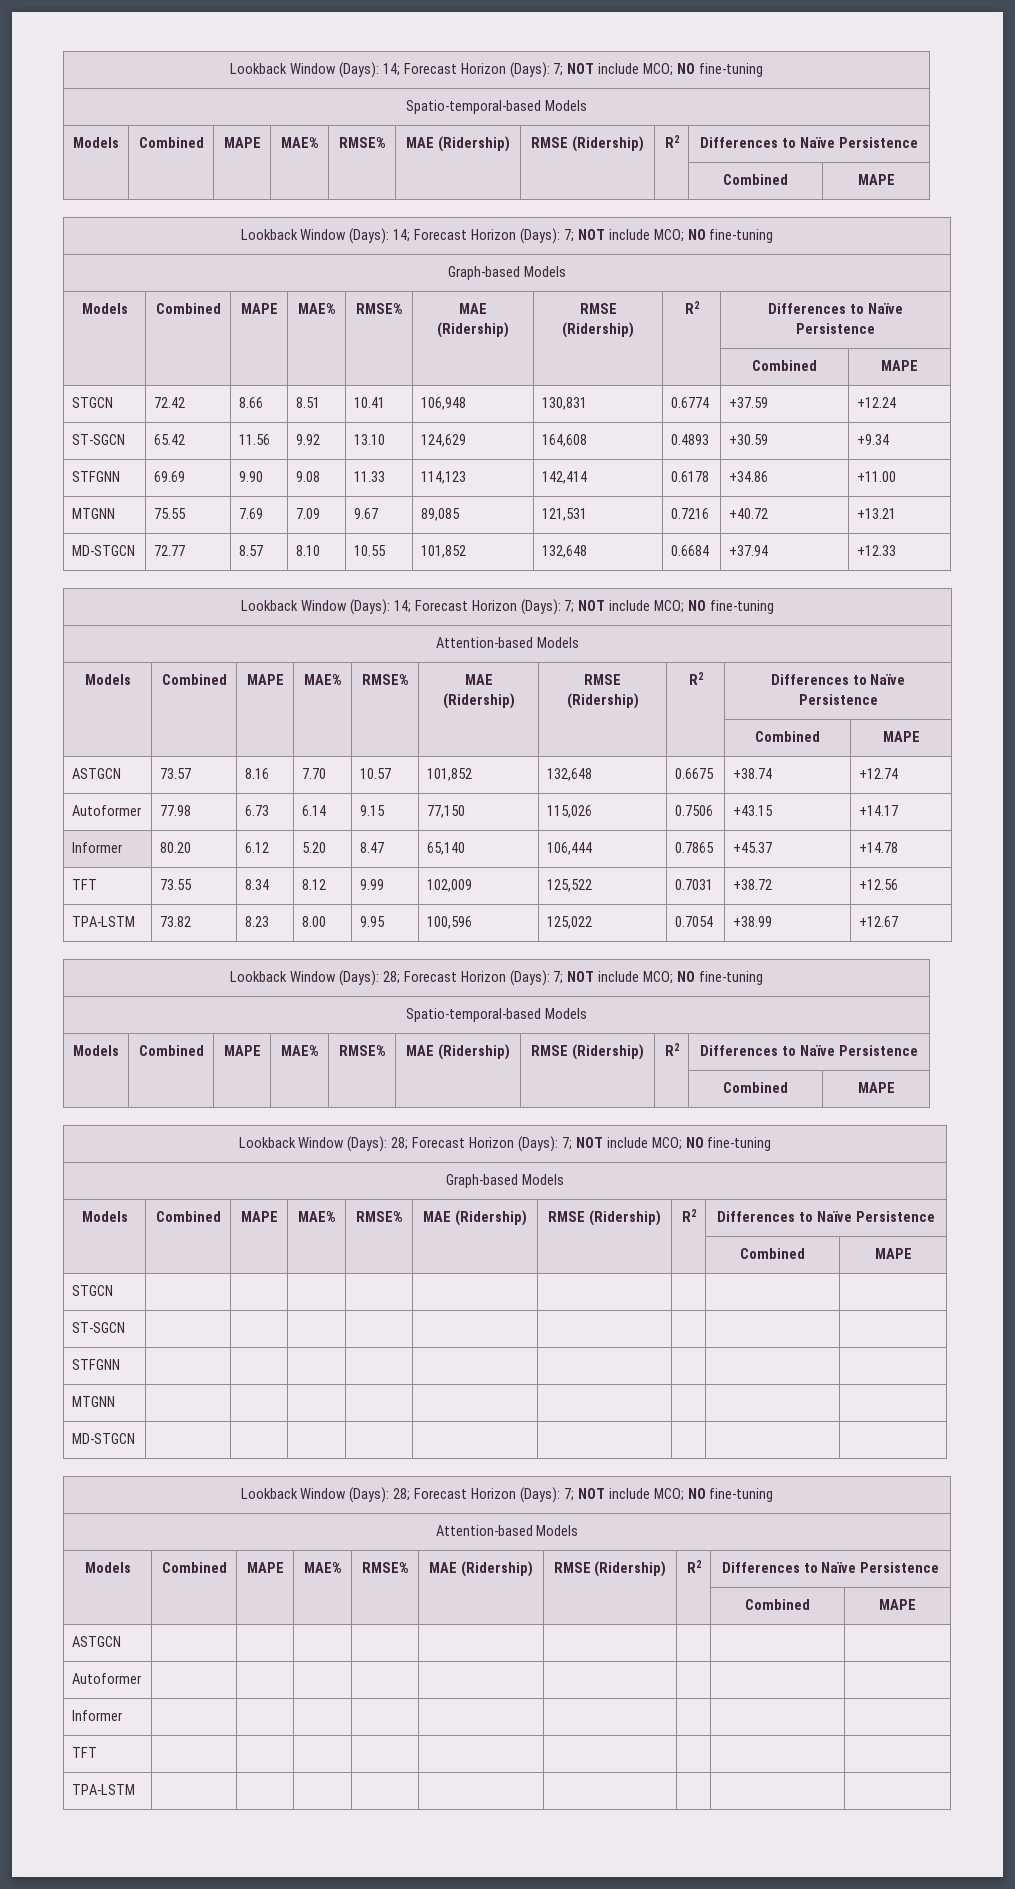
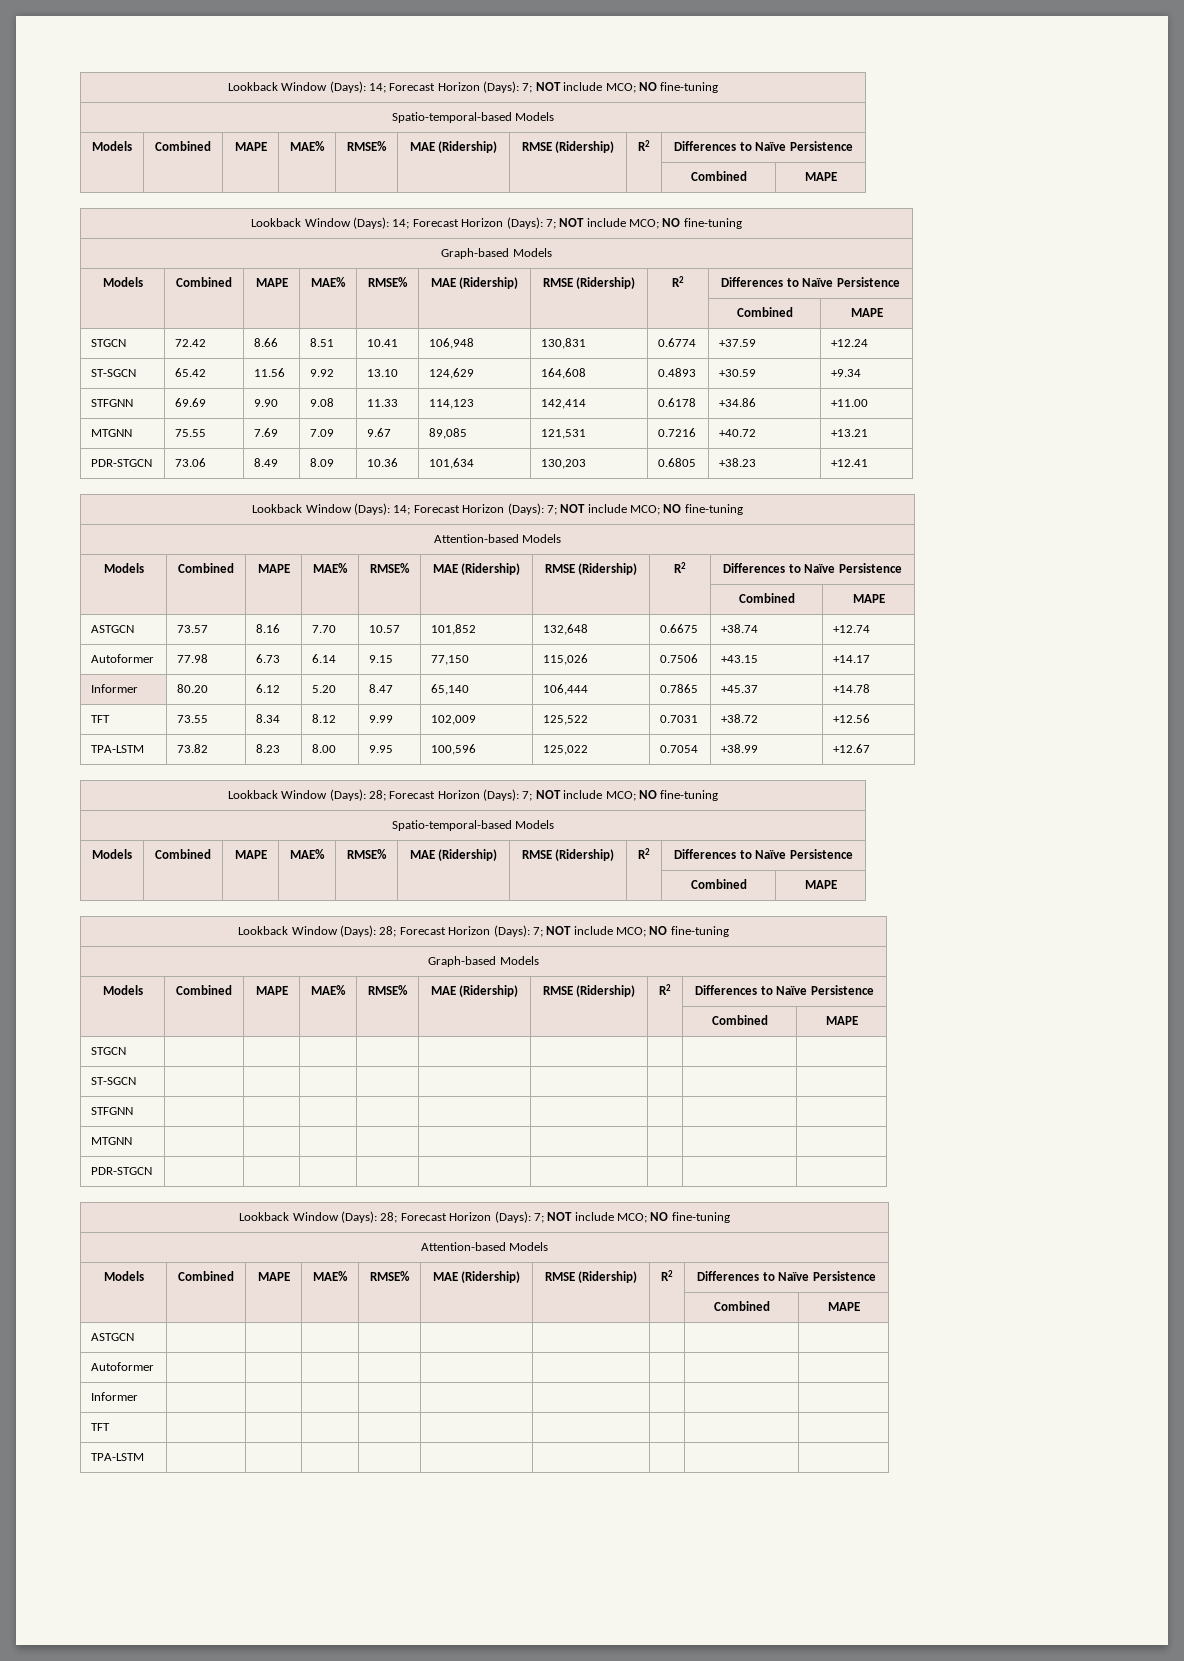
- MD-STGCN | 72.77 | 8.57 | 8.10 | 10.55 | 101,852 | 132,648 | 0.6684 | +37.94 | +12.33
+ PDR-STGCN | 73.06 | 8.49 | 8.09 | 10.36 | 101,634 | 130,203 | 0.6805 | +38.23 | +12.41
- MD-STGCN | | | | | | | | |
+ PDR-STGCN | | | | | | | | |

